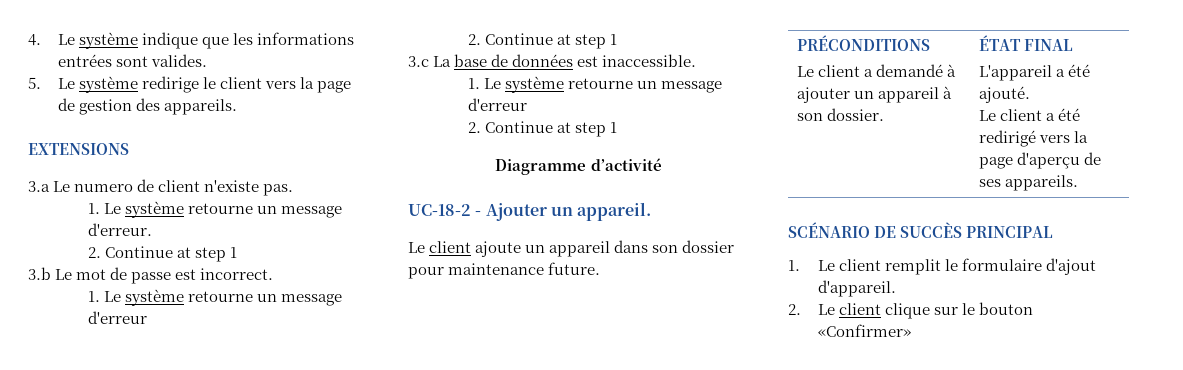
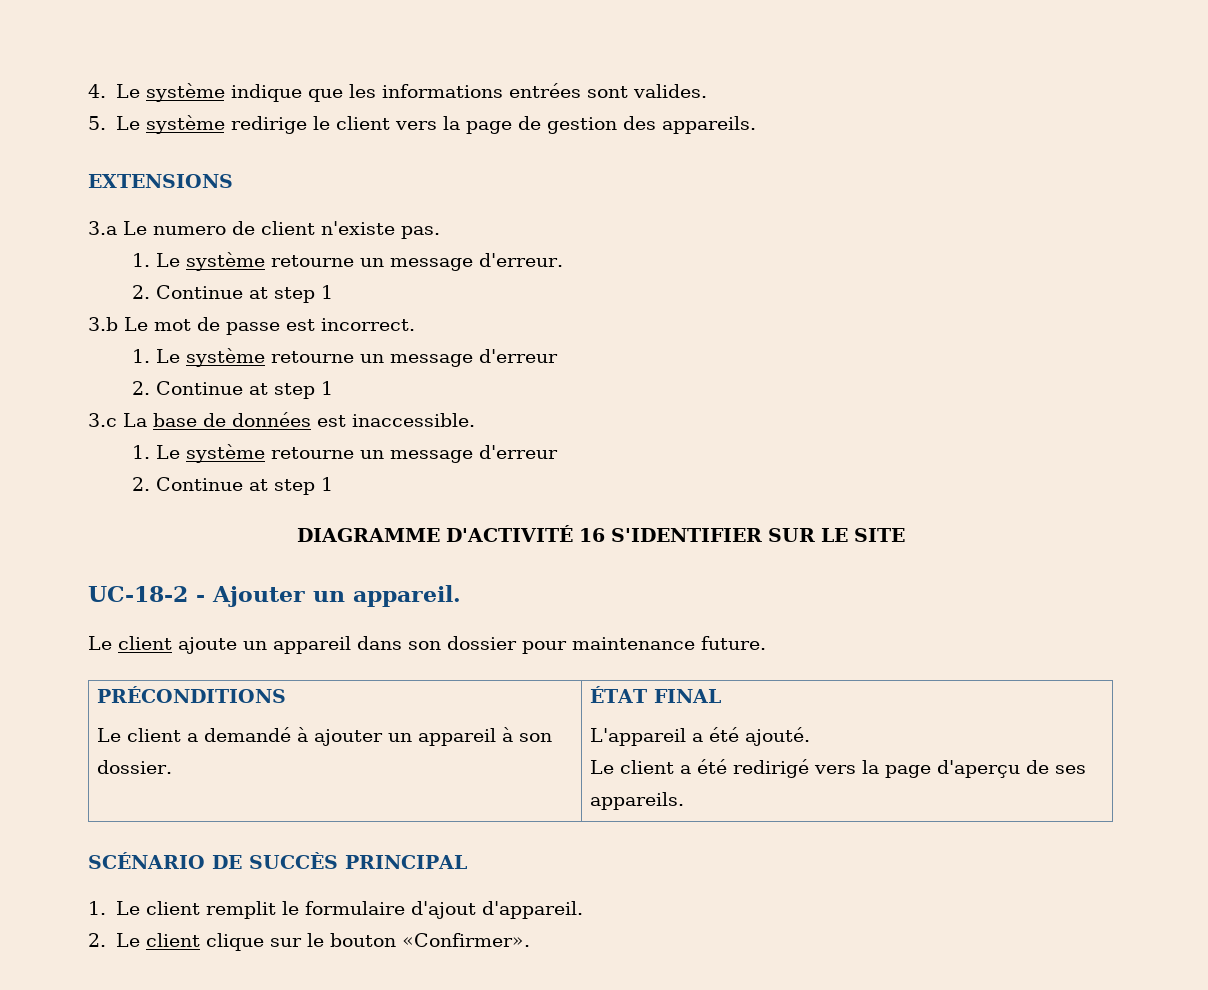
- Diagramme d’activité
+ DIAGRAMME D'ACTIVITÉ 16 S'IDENTIFIER SUR LE SITE
- 2. Le client clique sur le bouton «Confirmer»
+ 2. Le client clique sur le bouton «Confirmer».

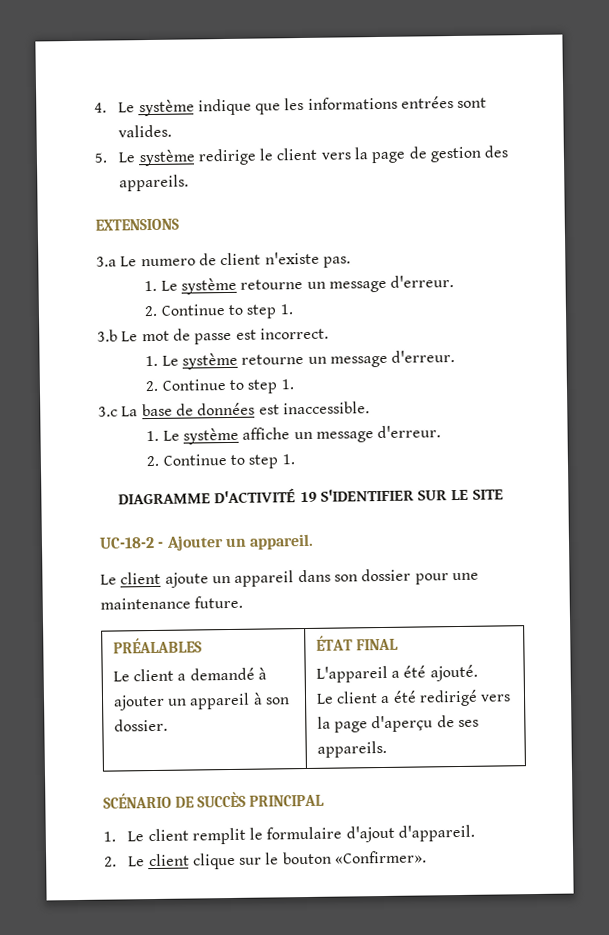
  3.a Le numero de client n'existe pas.
  1. Le système retourne un message d'erreur.
- 2. Continue at step 1
+ 2. Continue to step 1.
  3.b Le mot de passe est incorrect.
- 1. Le système retourne un message d'erreur
- 2. Continue at step 1
+ 1. Le système retourne un message d'erreur.
+ 2. Continue to step 1.
  3.c La base de données est inaccessible.
- 1. Le système retourne un message d'erreur
- 2. Continue at step 1
+ 1. Le système affiche un message d'erreur.
+ 2. Continue to step 1.
- DIAGRAMME D'ACTIVITÉ 16 S'IDENTIFIER SUR LE SITE
+ DIAGRAMME D'ACTIVITÉ 19 S'IDENTIFIER SUR LE SITE
- Le client ajoute un appareil dans son dossier pour maintenance future.
+ Le client ajoute un appareil dans son dossier pour une maintenance future.
- PRÉCONDITIONS
+ PRÉALABLES

